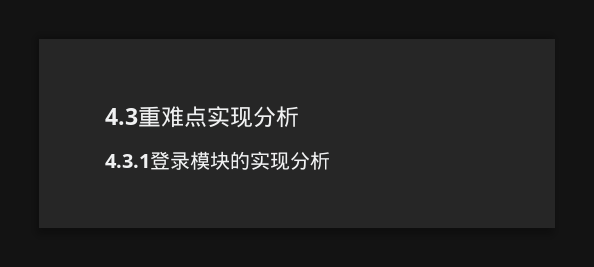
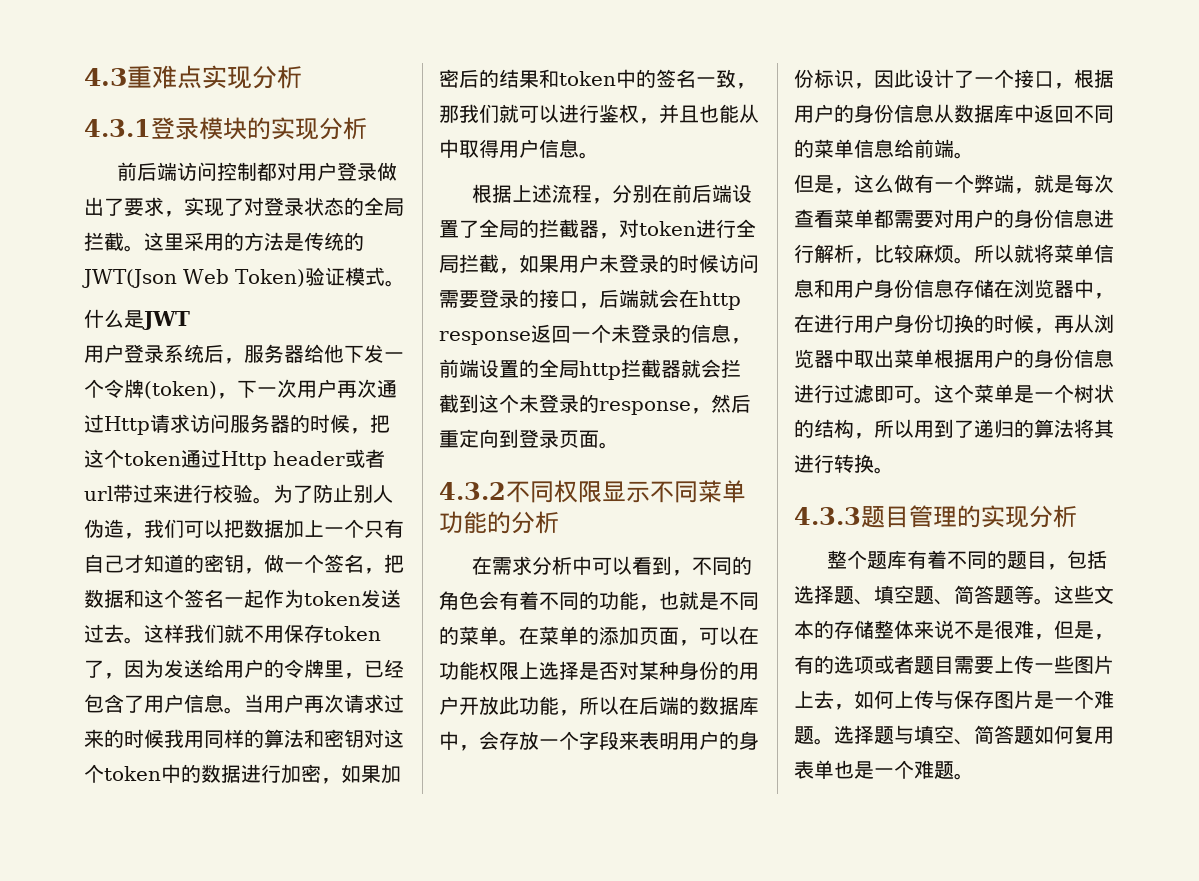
+ 前后端访问控制都对用户登录做出了要求，实现了对登录状态的全局拦截。这里采用的方法是传统的JWT(Json Web Token)验证模式。
+ 什么是JWT
+ 用户登录系统后，服务器给他下发一个令牌(token)，下一次用户再次通过Http请求访问服务器的时候，把这个token通过Http header或者url带过来进行校验。为了防止别人伪造，我们可以把数据加上一个只有自己才知道的密钥，做一个签名，把数据和这个签名一起作为token发送过去。这样我们就不用保存token了，因为发送给用户的令牌里，已经包含了用户信息。当用户再次请求过来的时候我用同样的算法和密钥对这个token中的数据进行加密，如果加密后的结果和token中的签名一致，那我们就可以进行鉴权，并且也能从中取得用户信息。
+ 根据上述流程，分别在前后端设置了全局的拦截器，对token进行全局拦截，如果用户未登录的时候访问需要登录的接口，后端就会在http response返回一个未登录的信息，前端设置的全局http拦截器就会拦截到这个未登录的response，然后重定向到登录页面。
+ 4.3.2不同权限显示不同菜单功能的分析
+ 在需求分析中可以看到，不同的角色会有着不同的功能，也就是不同的菜单。在菜单的添加页面，可以在功能权限上选择是否对某种身份的用户开放此功能，所以在后端的数据库中，会存放一个字段来表明用户的身份标识，因此设计了一个接口，根据用户的身份信息从数据库中返回不同的菜单信息给前端。
+ 但是，这么做有一个弊端，就是每次查看菜单都需要对用户的身份信息进行解析，比较麻烦。所以就将菜单信息和用户身份信息存储在浏览器中，在进行用户身份切换的时候，再从浏览器中取出菜单根据用户的身份信息进行过滤即可。这个菜单是一个树状的结构，所以用到了递归的算法将其进行转换。
+ 4.3.3题目管理的实现分析
+ 整个题库有着不同的题目，包括选择题、填空题、简答题等。这些文本的存储整体来说不是很难，但是，有的选项或者题目需要上传一些图片上去，如何上传与保存图片是一个难题。选择题与填空、简答题如何复用表单也是一个难题。

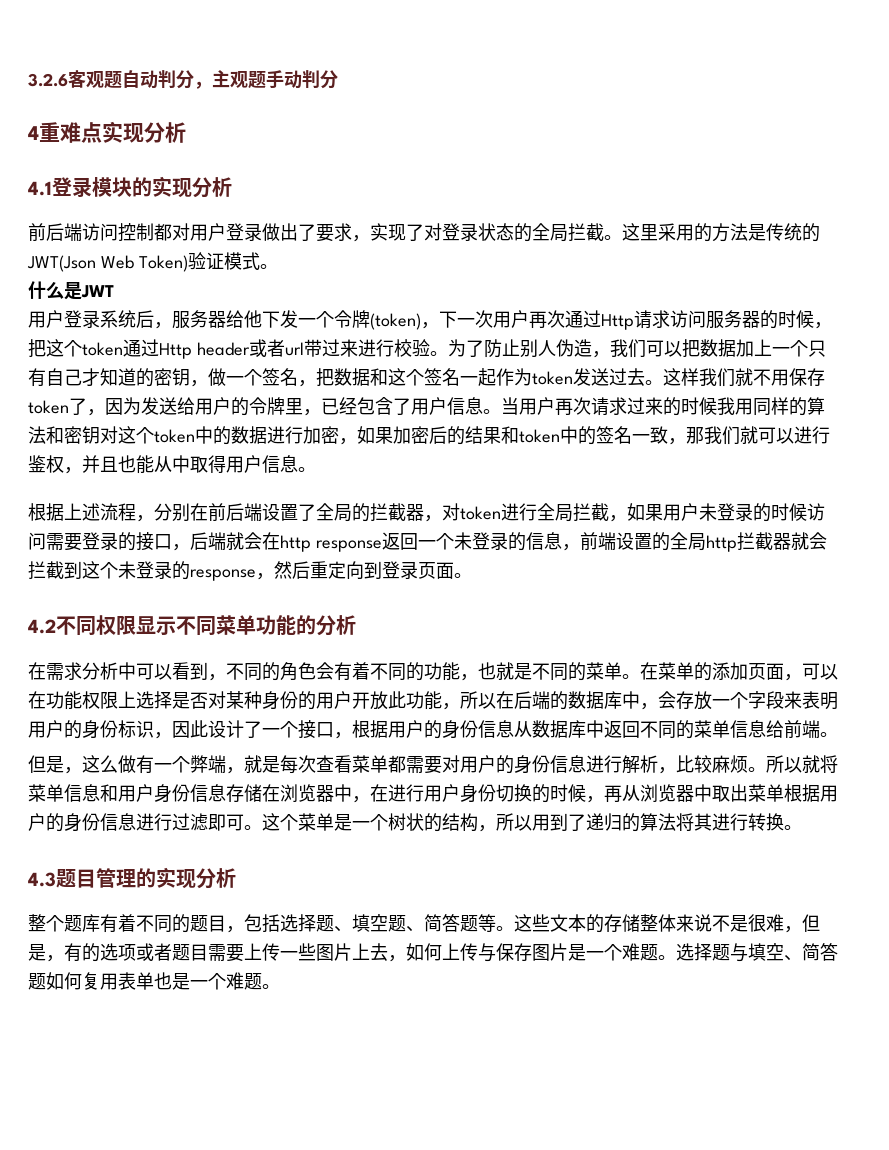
- 4.3重难点实现分析
+ 3.2.6客观题自动判分，主观题手动判分
+ 4重难点实现分析
- 4.3.1登录模块的实现分析
+ 4.1登录模块的实现分析
- 4.3.2不同权限显示不同菜单功能的分析
+ 4.2不同权限显示不同菜单功能的分析
- 4.3.3题目管理的实现分析
+ 4.3题目管理的实现分析

